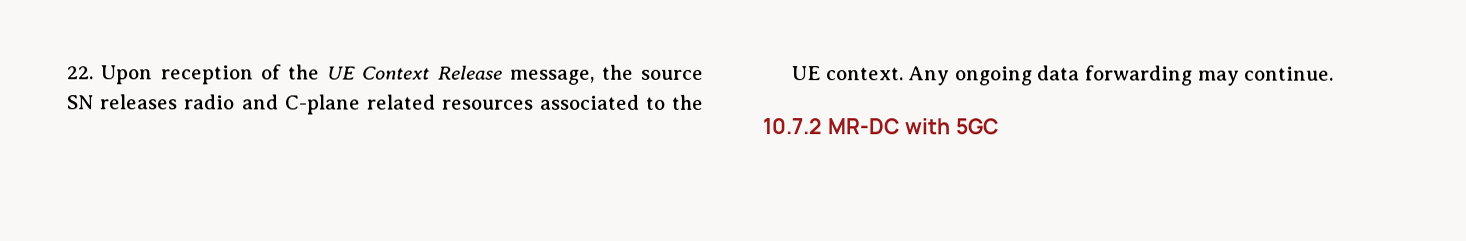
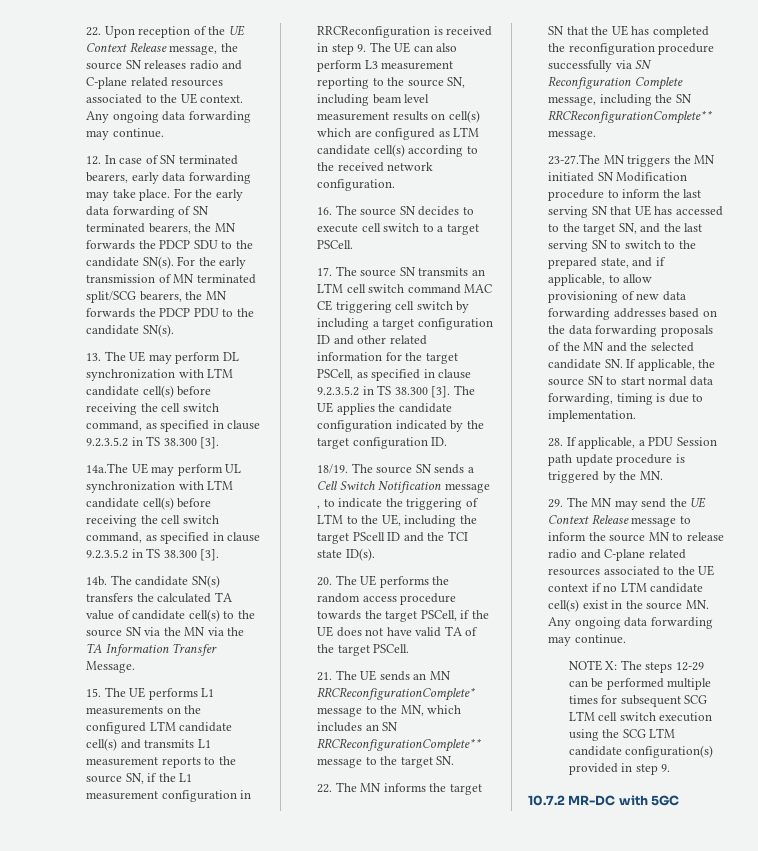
+ 12. In case of SN terminated bearers, early data forwarding may take place. For the early data forwarding of SN terminated bearers, the MN forwards the PDCP SDU to the candidate SN(s). For the early transmission of MN terminated split/SCG bearers, the MN forwards the PDCP PDU to the candidate SN(s).
+ 13. The UE may perform DL synchronization with LTM candidate cell(s) before receiving the cell switch command, as specified in clause 9.2.3.5.2 in TS 38.300 [3].
+ 14a.The UE may perform UL synchronization with LTM candidate cell(s) before receiving the cell switch command, as specified in clause 9.2.3.5.2 in TS 38.300 [3].
+ 14b. The candidate SN(s) transfers the calculated TA value of candidate cell(s) to the source SN via the MN via the TA Information Transfer Message.
+ 15. The UE performs L1 measurements on the configured LTM candidate cell(s) and transmits L1 measurement reports to the source SN, if the L1 measurement configuration in RRCReconfiguration is received in step 9. The UE can also perform L3 measurement reporting to the source SN, including beam level measurement results on cell(s) which are configured as LTM candidate cell(s) according to the received network configuration.
+ 16. The source SN decides to execute cell switch to a target PSCell.
+ 17. The source SN transmits an LTM cell switch command MAC CE triggering cell switch by including a target configuration ID and other related information for the target PSCell, as specified in clause 9.2.3.5.2 in TS 38.300 [3]. The UE applies the candidate configuration indicated by the target configuration ID.
+ 18/19. The source SN sends a Cell Switch Notification message , to indicate the triggering of LTM to the UE, including the target PScell ID and the TCI state ID(s).
+ 20. The UE performs the random access procedure towards the target PSCell, if the UE does not have valid TA of the target PSCell.
+ 21. The UE sends an MN RRCReconfigurationComplete* message to the MN, which includes an SN RRCReconfigurationComplete** message to the target SN.
+ 22. The MN informs the target SN that the UE has completed the reconfiguration procedure successfully via SN Reconfiguration Complete message, including the SN RRCReconfigurationComplete** message.
+ 23-27.The MN triggers the MN initiated SN Modification procedure to inform the last serving SN that UE has accessed to the target SN, and the last serving SN to switch to the prepared state, and if applicable, to allow provisioning of new data forwarding addresses based on the data forwarding proposals of the MN and the selected candidate SN. If applicable, the source SN to start normal data forwarding, timing is due to implementation.
+ 28. If applicable, a PDU Session path update procedure is triggered by the MN.
+ 29. The MN may send the UE Context Release message to inform the source MN to release radio and C-plane related resources associated to the UE context if no LTM candidate cell(s) exist in the source MN. Any ongoing data forwarding may continue.
+ NOTE X: The steps 12-29 can be performed multiple times for subsequent SCG LTM cell switch execution using the SCG LTM candidate configuration(s) provided in step 9.

